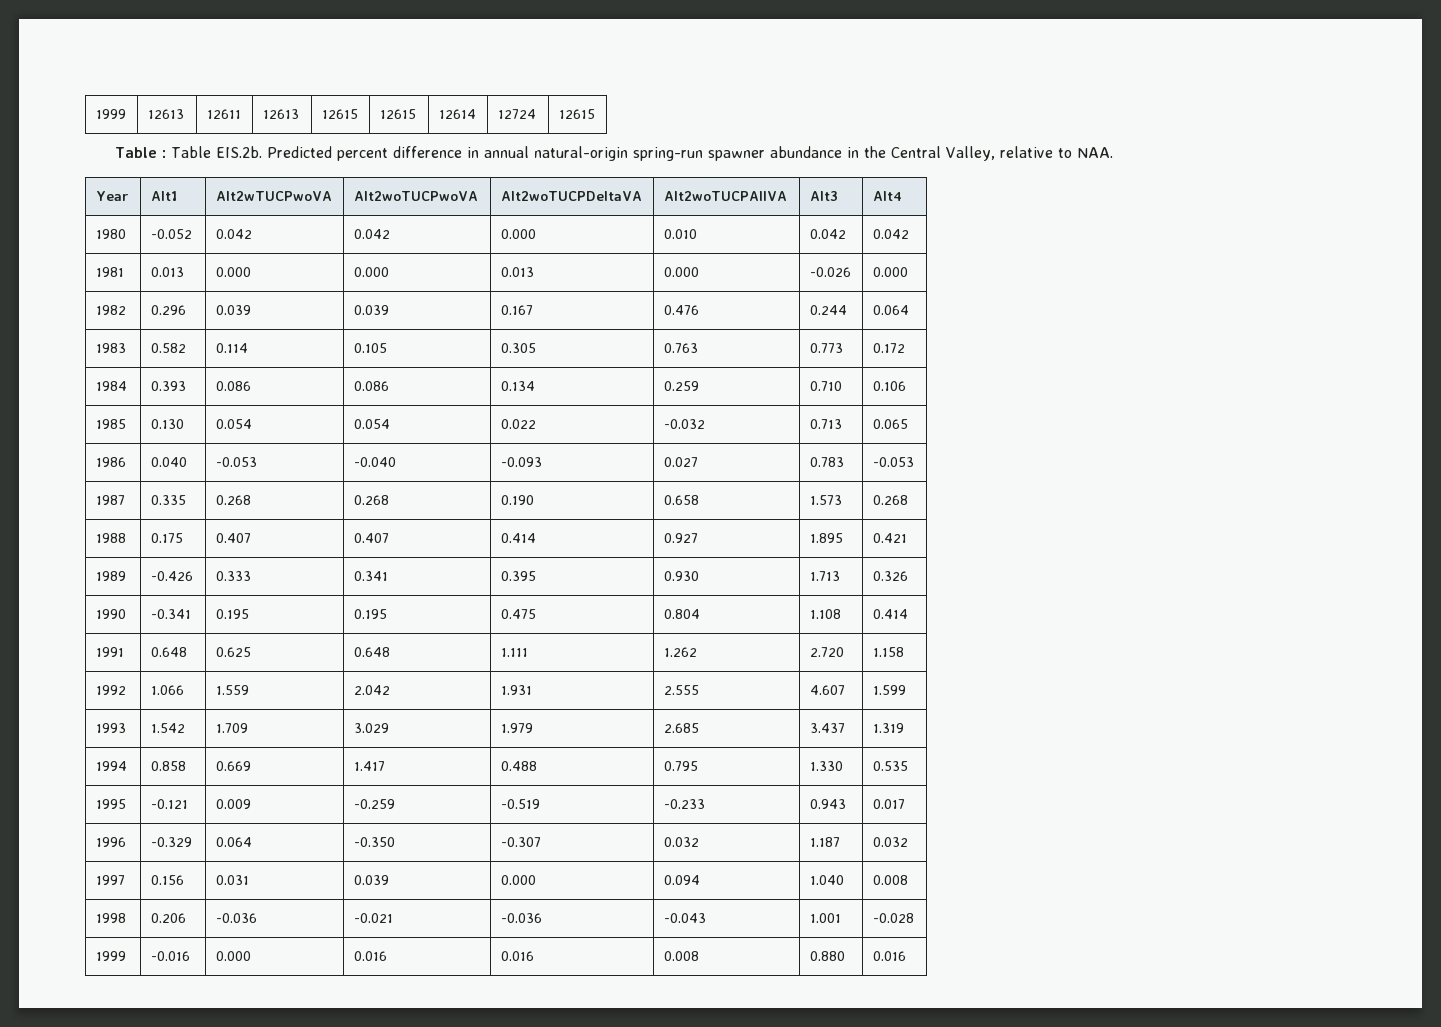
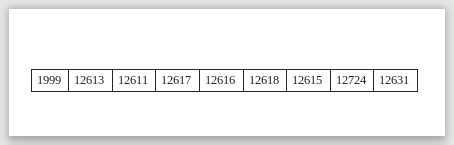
- 1999 | 12613 | 12611 | 12613 | 12615 | 12615 | 12614 | 12724 | 12615
- Table : Table EIS.2b. Predicted percent difference in annual natural-origin spring-run spawner abundance in the Central Valley, relative to NAA.
- Year | Alt1 | Alt2wTUCPwoVA | Alt2woTUCPwoVA | Alt2woTUCPDeltaVA | Alt2woTUCPAllVA | Alt3 | Alt4
- 1980 | -0.052 | 0.042 | 0.042 | 0.000 | 0.010 | 0.042 | 0.042
- 1981 | 0.013 | 0.000 | 0.000 | 0.013 | 0.000 | -0.026 | 0.000
- 1982 | 0.296 | 0.039 | 0.039 | 0.167 | 0.476 | 0.244 | 0.064
- 1983 | 0.582 | 0.114 | 0.105 | 0.305 | 0.763 | 0.773 | 0.172
- 1984 | 0.393 | 0.086 | 0.086 | 0.134 | 0.259 | 0.710 | 0.106
- 1985 | 0.130 | 0.054 | 0.054 | 0.022 | -0.032 | 0.713 | 0.065
- 1986 | 0.040 | -0.053 | -0.040 | -0.093 | 0.027 | 0.783 | -0.053
- 1987 | 0.335 | 0.268 | 0.268 | 0.190 | 0.658 | 1.573 | 0.268
- 1988 | 0.175 | 0.407 | 0.407 | 0.414 | 0.927 | 1.895 | 0.421
- 1989 | -0.426 | 0.333 | 0.341 | 0.395 | 0.930 | 1.713 | 0.326
- 1990 | -0.341 | 0.195 | 0.195 | 0.475 | 0.804 | 1.108 | 0.414
- 1991 | 0.648 | 0.625 | 0.648 | 1.111 | 1.262 | 2.720 | 1.158
- 1992 | 1.066 | 1.559 | 2.042 | 1.931 | 2.555 | 4.607 | 1.599
- 1993 | 1.542 | 1.709 | 3.029 | 1.979 | 2.685 | 3.437 | 1.319
- 1994 | 0.858 | 0.669 | 1.417 | 0.488 | 0.795 | 1.330 | 0.535
- 1995 | -0.121 | 0.009 | -0.259 | -0.519 | -0.233 | 0.943 | 0.017
- 1996 | -0.329 | 0.064 | -0.350 | -0.307 | 0.032 | 1.187 | 0.032
- 1997 | 0.156 | 0.031 | 0.039 | 0.000 | 0.094 | 1.040 | 0.008
- 1998 | 0.206 | -0.036 | -0.021 | -0.036 | -0.043 | 1.001 | -0.028
- 1999 | -0.016 | 0.000 | 0.016 | 0.016 | 0.008 | 0.880 | 0.016
+ 1999 | 12613 | 12611 | 12617 | 12616 | 12618 | 12615 | 12724 | 12631

